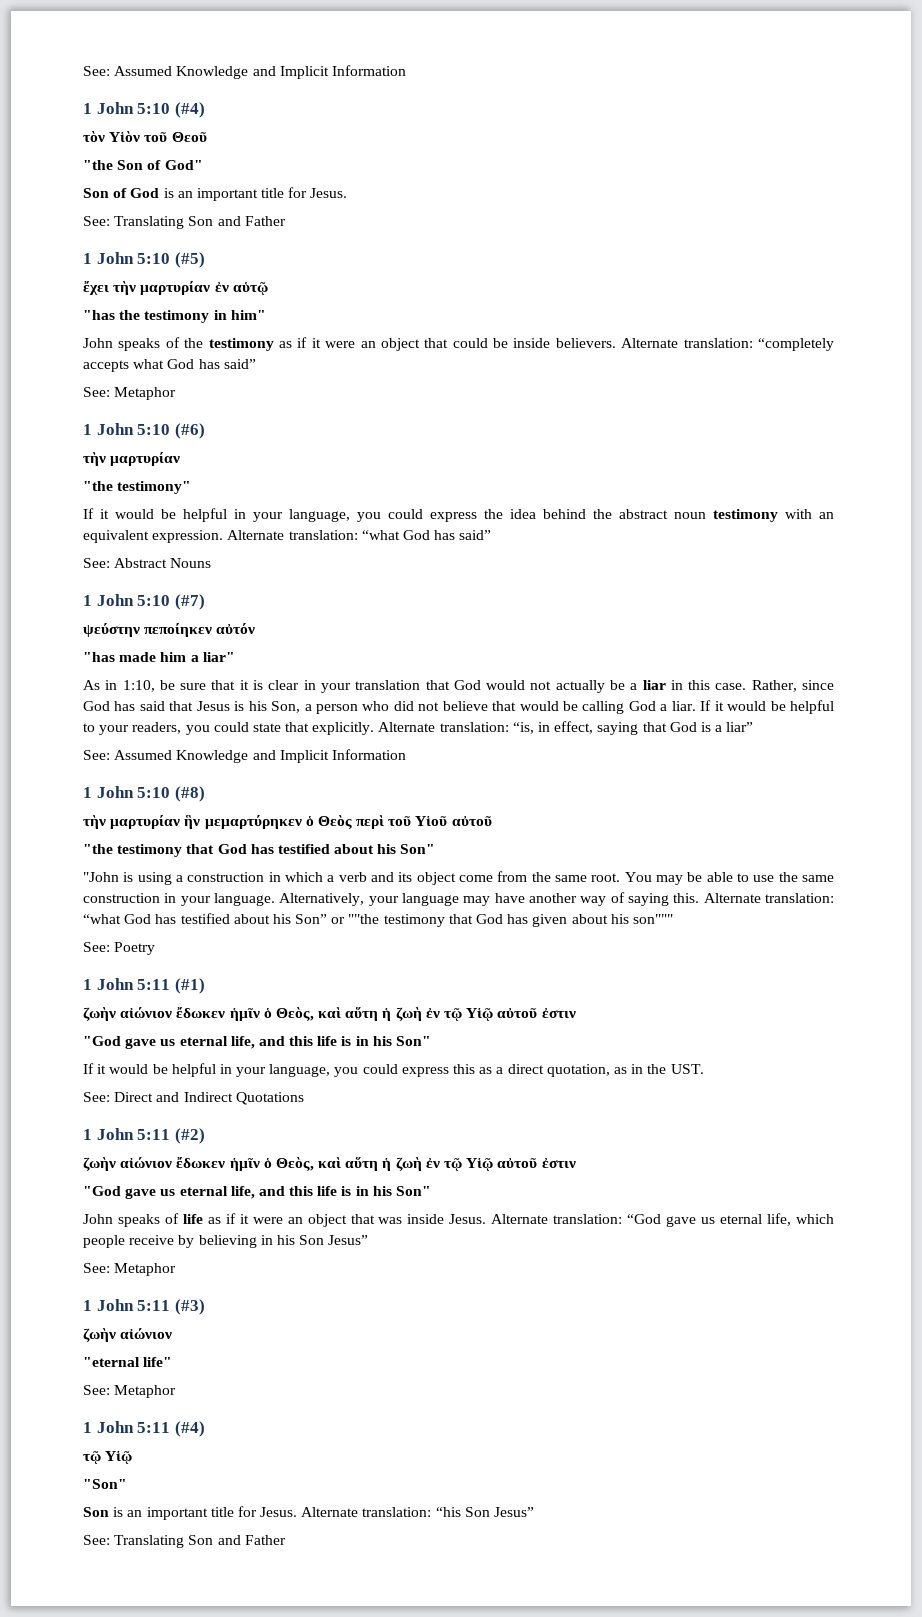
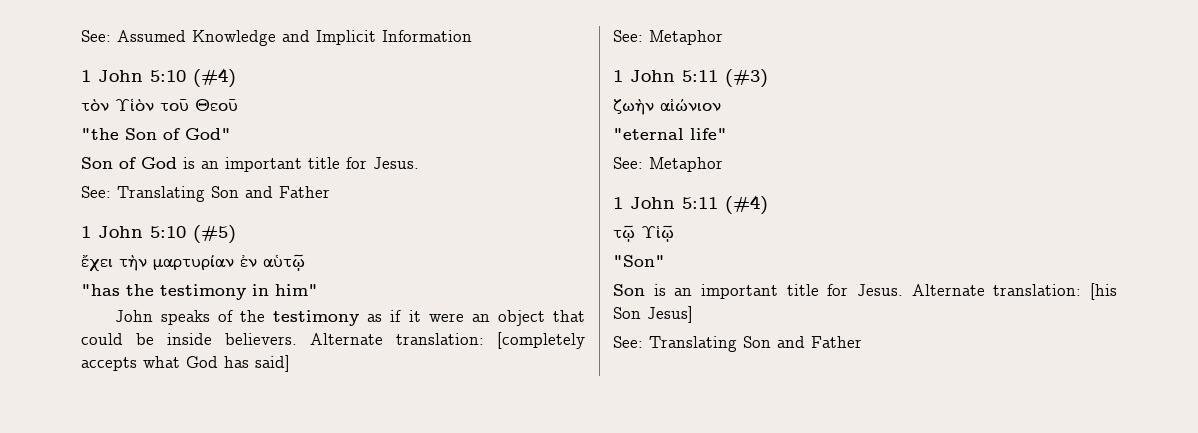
- Alternate translation: “completely accepts what God has said”
- See: Metaphor
- 1 John 5:10 (#6)
- τὴν μαρτυρίαν
- "the testimony"
- If it would be helpful in your language, you could express the idea behind the abstract noun testimony with an equivalent expression. Alternate translation: “what God has said”
- See: Abstract Nouns
- 1 John 5:10 (#7)
- ψεύστην πεποίηκεν αὐτόν
- "has made him a liar"
- As in 1:10, be sure that it is clear in your translation that God would not actually be a liar in this case. Rather, since God has said that Jesus is his Son, a person who did not believe that would be calling God a liar. If it would be helpful to your readers, you could state that explicitly. Alternate translation: “is, in effect, saying that God is a liar”
- See: Assumed Knowledge and Implicit Information
- 1 John 5:10 (#8)
- τὴν μαρτυρίαν ἣν μεμαρτύρηκεν ὁ Θεὸς περὶ τοῦ Υἱοῦ αὐτοῦ
- "the testimony that God has testified about his Son"
- "John is using a construction in which a verb and its object come from the same root. You may be able to use the same construction in your language. Alternatively, your language may have another way of saying this. Alternate translation: “what God has testified about his Son” or ""the testimony that God has given about his son"""
- See: Poetry
- 1 John 5:11 (#1)
- ζωὴν αἰώνιον ἔδωκεν ἡμῖν ὁ Θεὸς, καὶ αὕτη ἡ ζωὴ ἐν τῷ Υἱῷ αὐτοῦ ἐστιν
- "God gave us eternal life, and this life is in his Son"
- If it would be helpful in your language, you could express this as a direct quotation, as in the UST.
- See: Direct and Indirect Quotations
- 1 John 5:11 (#2)
- ζωὴν αἰώνιον ἔδωκεν ἡμῖν ὁ Θεὸς, καὶ αὕτη ἡ ζωὴ ἐν τῷ Υἱῷ αὐτοῦ ἐστιν
- "God gave us eternal life, and this life is in his Son"
- John speaks of life as if it were an object that was inside Jesus. Alternate translation: “God gave us eternal life, which people receive by believing in his Son Jesus”
+ Alternate translation: [completely accepts what God has said]
- Alternate translation: “his Son Jesus”
+ Alternate translation: [his Son Jesus]

